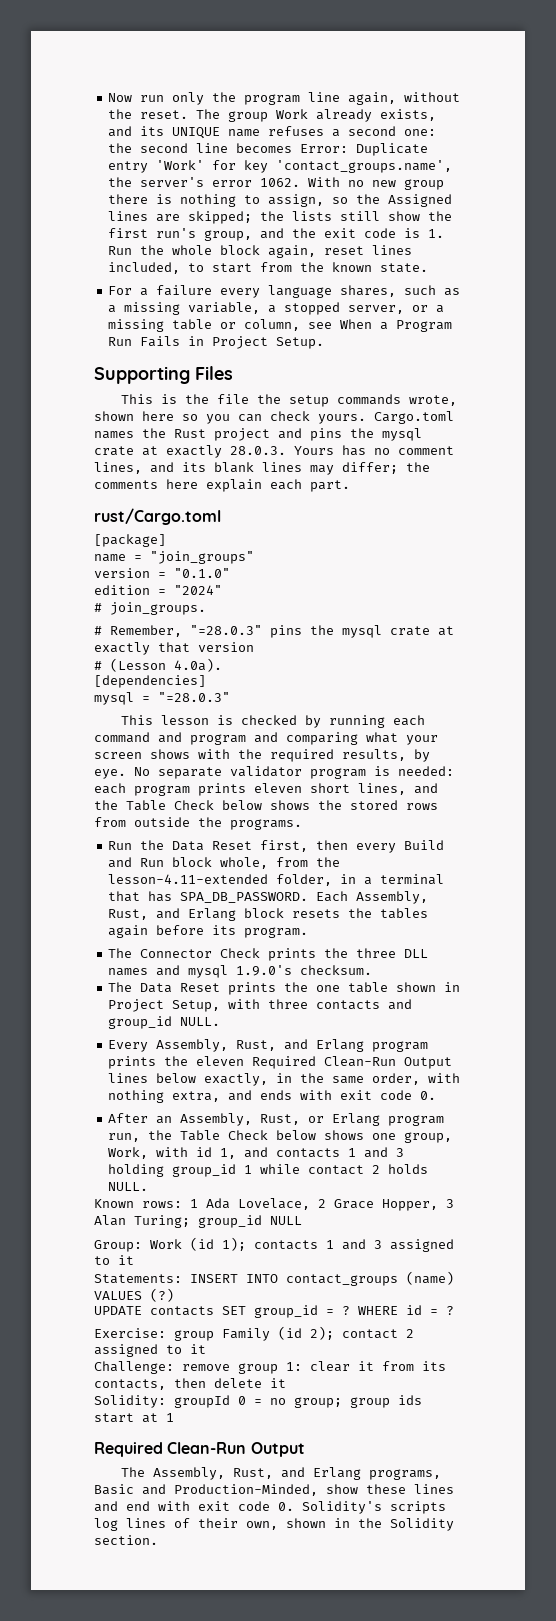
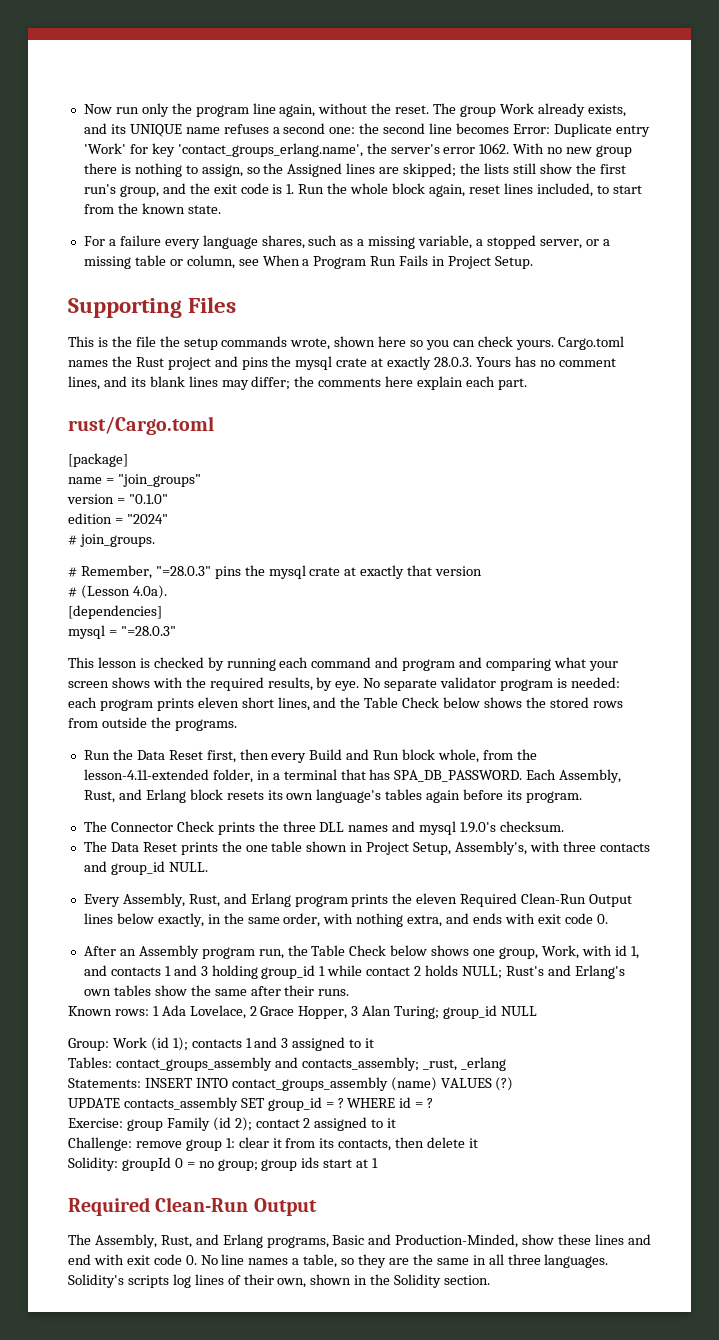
- The group Work already exists, and its UNIQUE name refuses a second one: the second line becomes Error: Duplicate entry 'Work' for key 'contact_groups.name', the server's error 1062.
+ The group Work already exists, and its UNIQUE name refuses a second one: the second line becomes Error: Duplicate entry 'Work' for key 'contact_groups_erlang.name', the server's error 1062.
- Each Assembly, Rust, and Erlang block resets the tables again before its program.
+ Each Assembly, Rust, and Erlang block resets its own language's tables again before its program.
- The Data Reset prints the one table shown in Project Setup, with three contacts and group_id NULL.
+ The Data Reset prints the one table shown in Project Setup, Assembly's, with three contacts and group_id NULL.
- After an Assembly, Rust, or Erlang program run, the Table Check below shows one group, Work, with id 1, and contacts 1 and 3 holding group_id 1 while contact 2 holds NULL.
+ After an Assembly program run, the Table Check below shows one group, Work, with id 1, and contacts 1 and 3 holding group_id 1 while contact 2 holds NULL; Rust's and Erlang's own tables show the same after their runs.
+ Tables: contact_groups_assembly and contacts_assembly; _rust, _erlang
- Statements: INSERT INTO contact_groups (name) VALUES (?)
+ Statements: INSERT INTO contact_groups_assembly (name) VALUES (?)
- UPDATE contacts SET group_id = ?
+ UPDATE contacts_assembly SET group_id = ?
- The Assembly, Rust, and Erlang programs, Basic and Production-Minded, show these lines and end with exit code 0. Solidity's scripts log lines of their own, shown in the Solidity section.
+ The Assembly, Rust, and Erlang programs, Basic and Production-Minded, show these lines and end with exit code 0. No line names a table, so they are the same in all three languages. Solidity's scripts log lines of their own, shown in the Solidity section.

